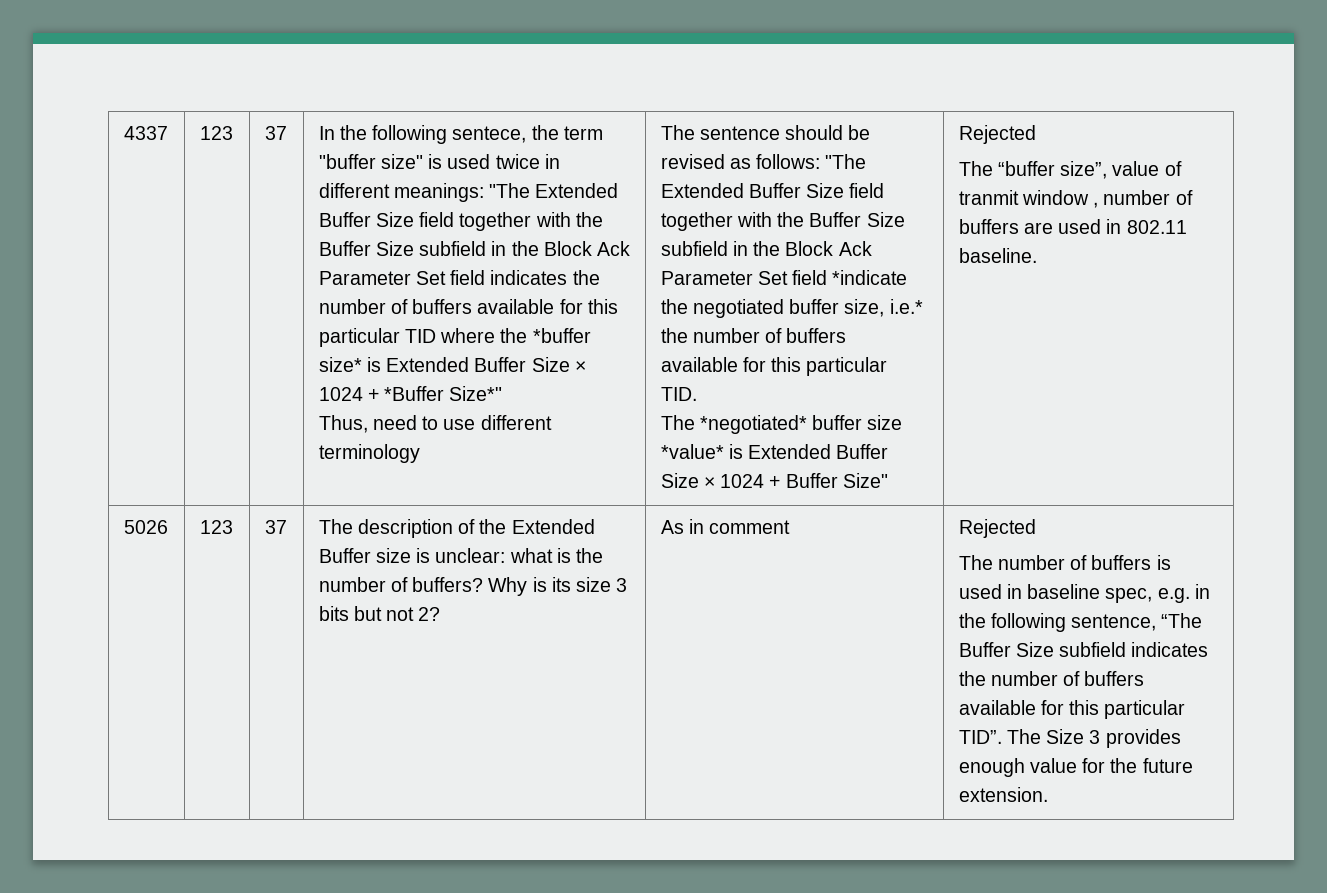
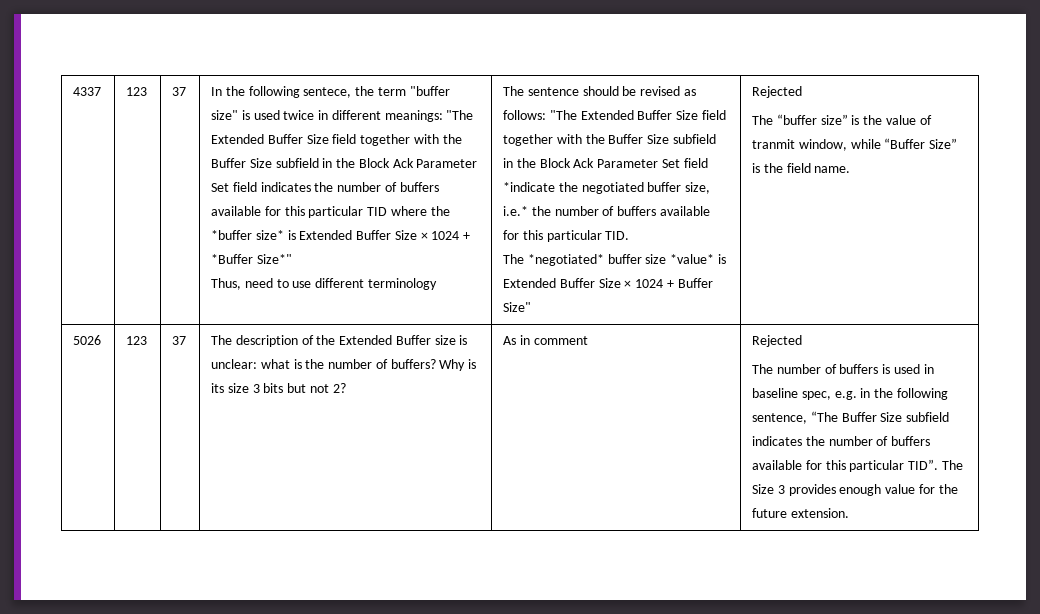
- The “buffer size”, value of tranmit window , number of buffers are used in 802.11 baseline.
+ The “buffer size” is the value of tranmit window, while “Buffer Size” is the field name.

